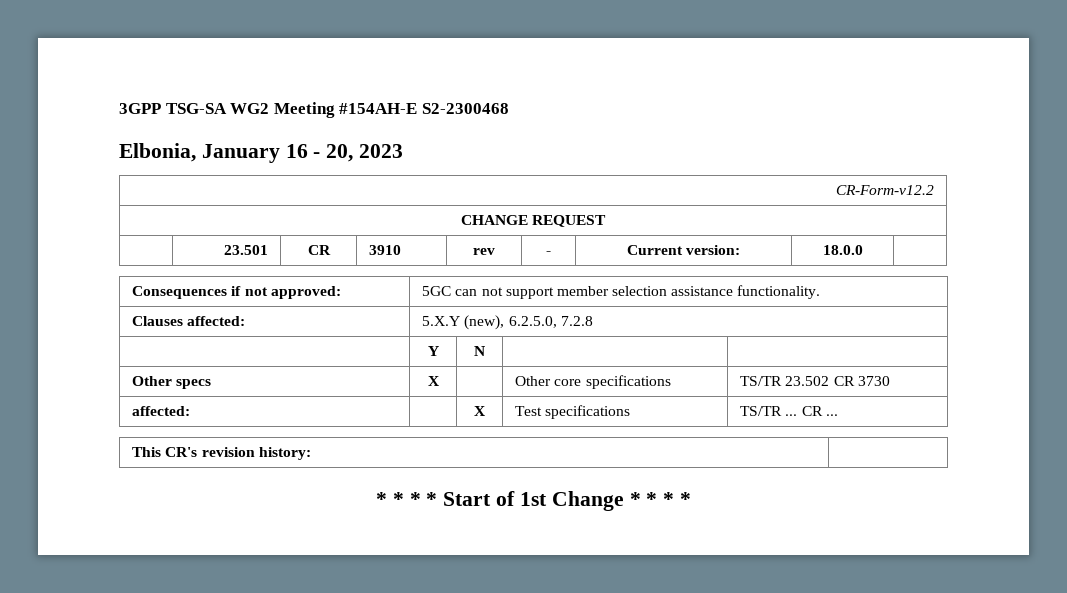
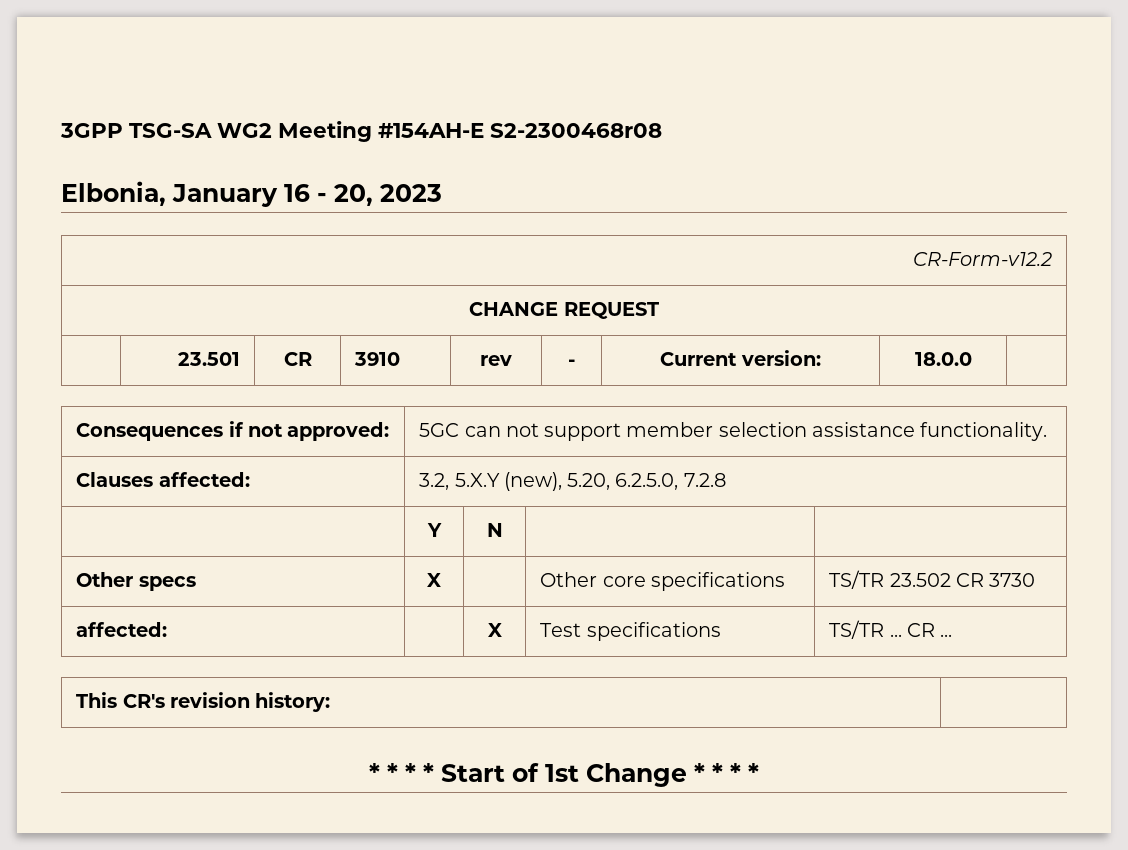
- 3GPP TSG-SA WG2 Meeting #154AH-E S2-2300468
+ 3GPP TSG-SA WG2 Meeting #154AH-E S2-2300468r08
- Clauses affected: | 5.X.Y (new), 6.2.5.0, 7.2.8
+ Clauses affected: | 3.2, 5.X.Y (new), 5.20, 6.2.5.0, 7.2.8

